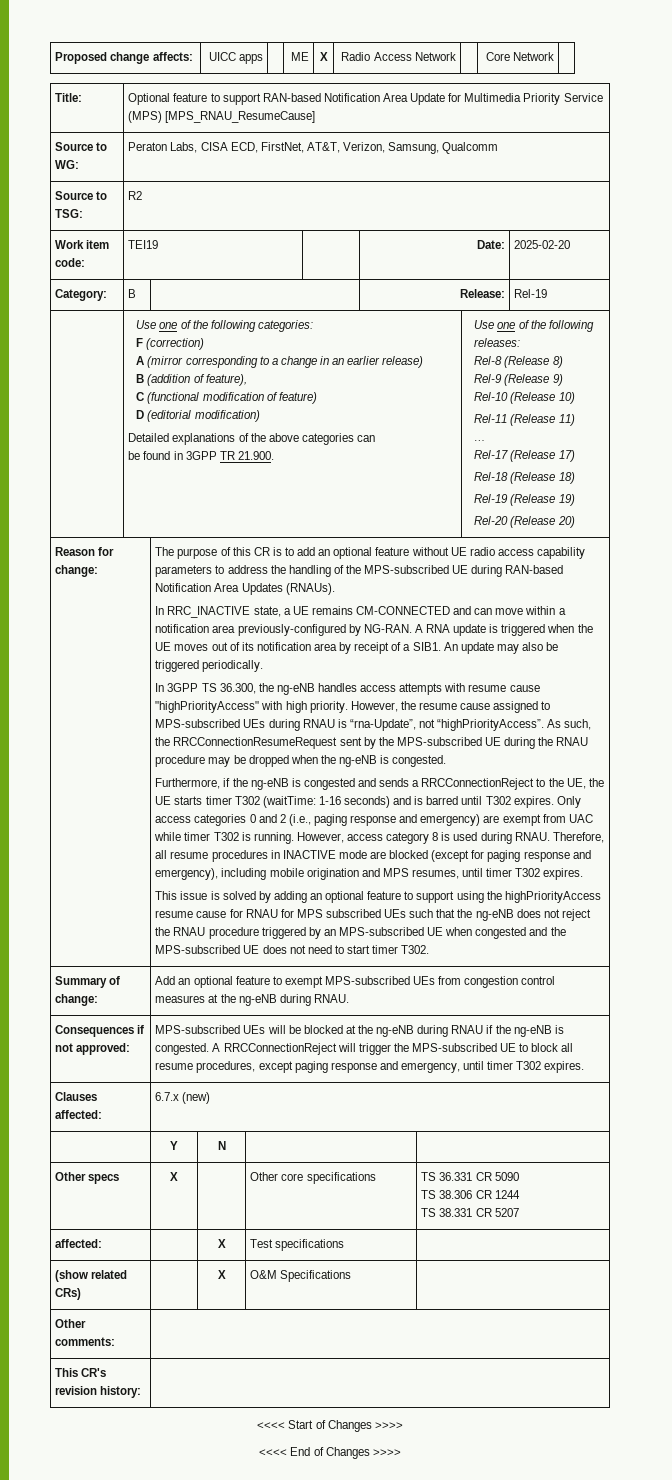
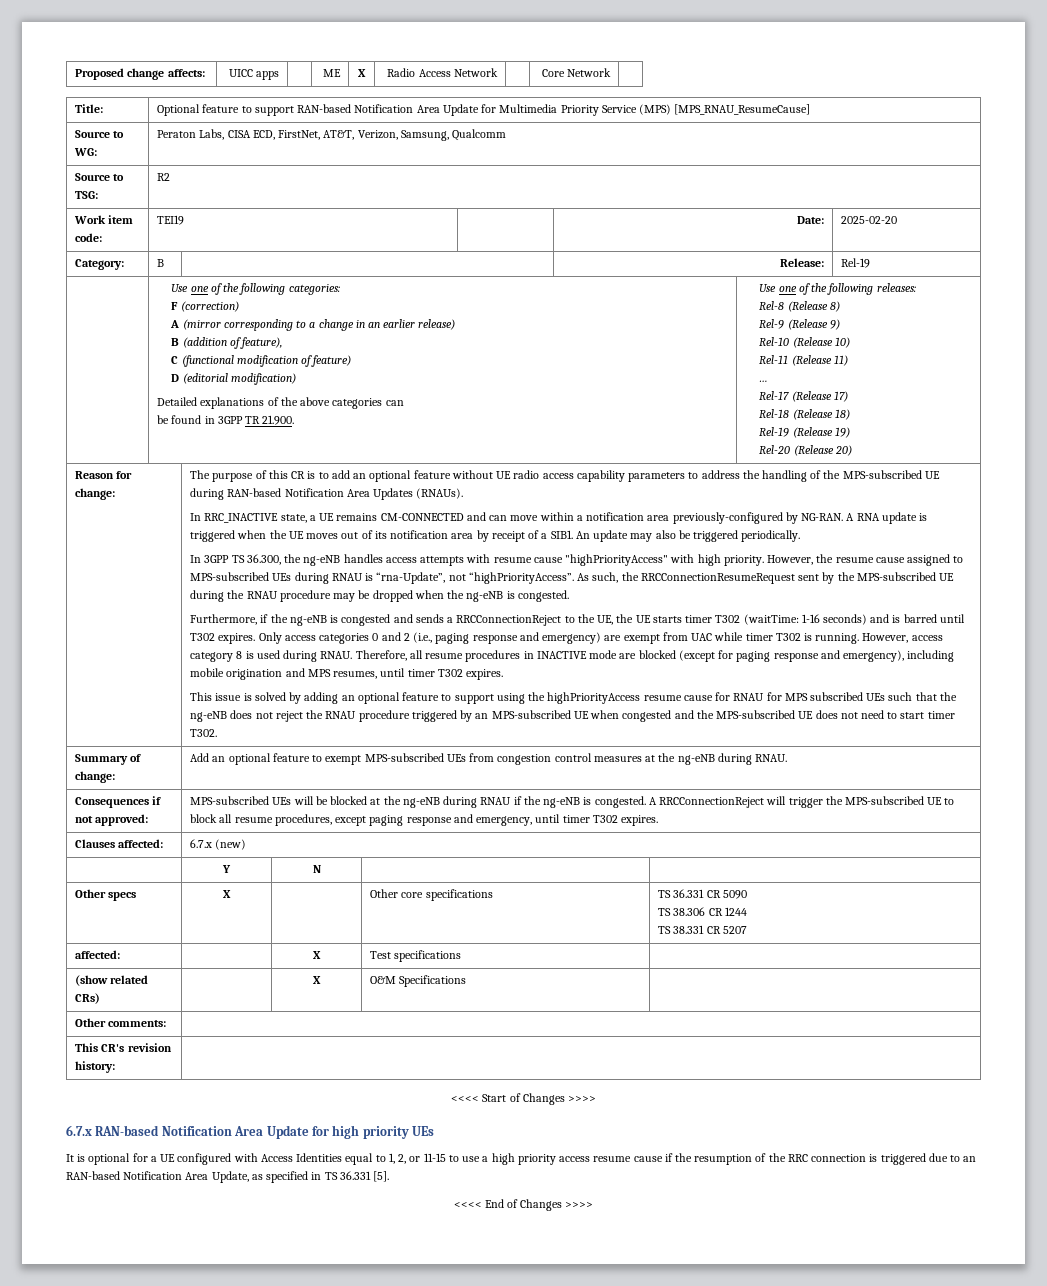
+ 6.7.x RAN-based Notification Area Update for high priority UEs
+ It is optional for a UE configured with Access Identities equal to 1, 2, or 11-15 to use a high priority access resume cause if the resumption of the RRC connection is triggered due to an RAN-based Notification Area Update, as specified in TS 36.331 [5].

